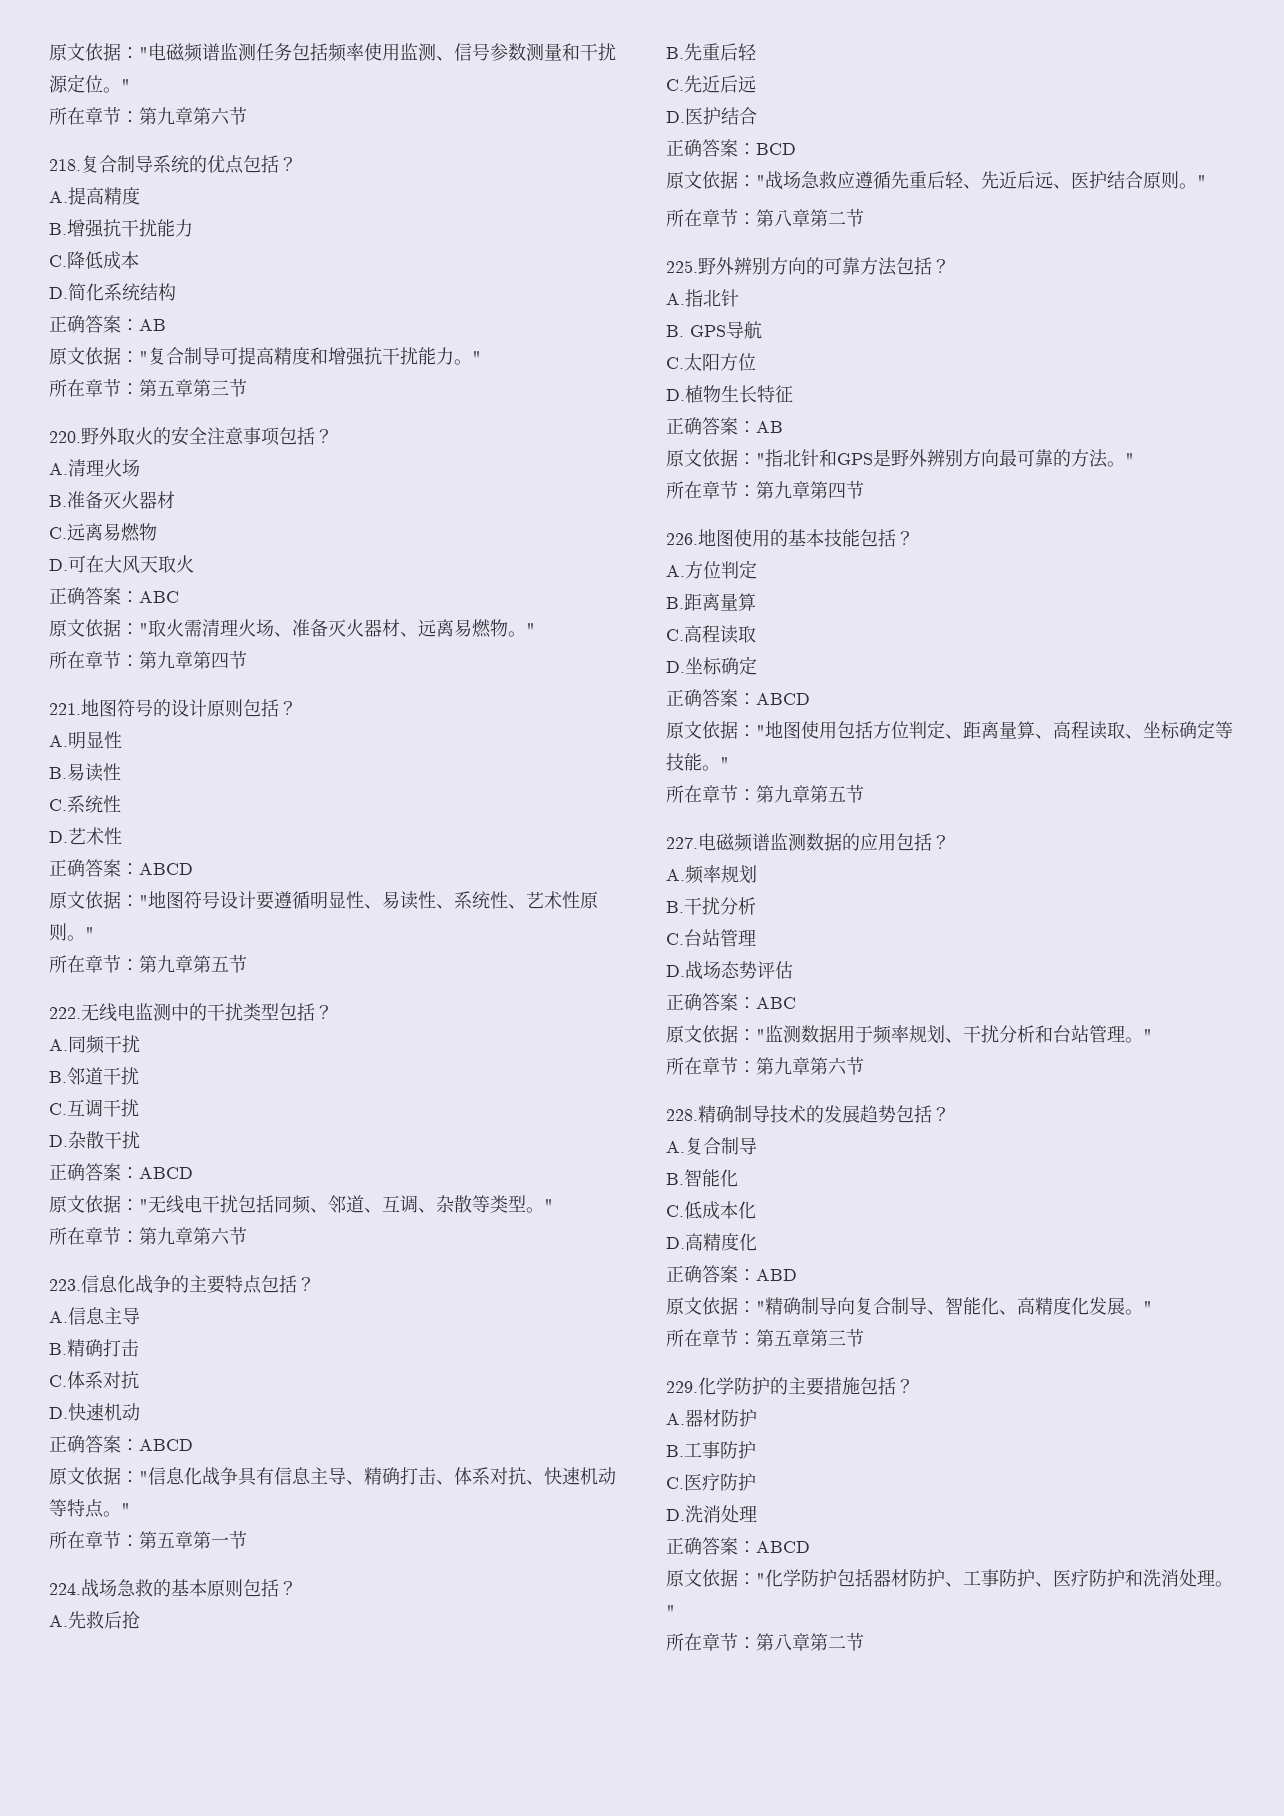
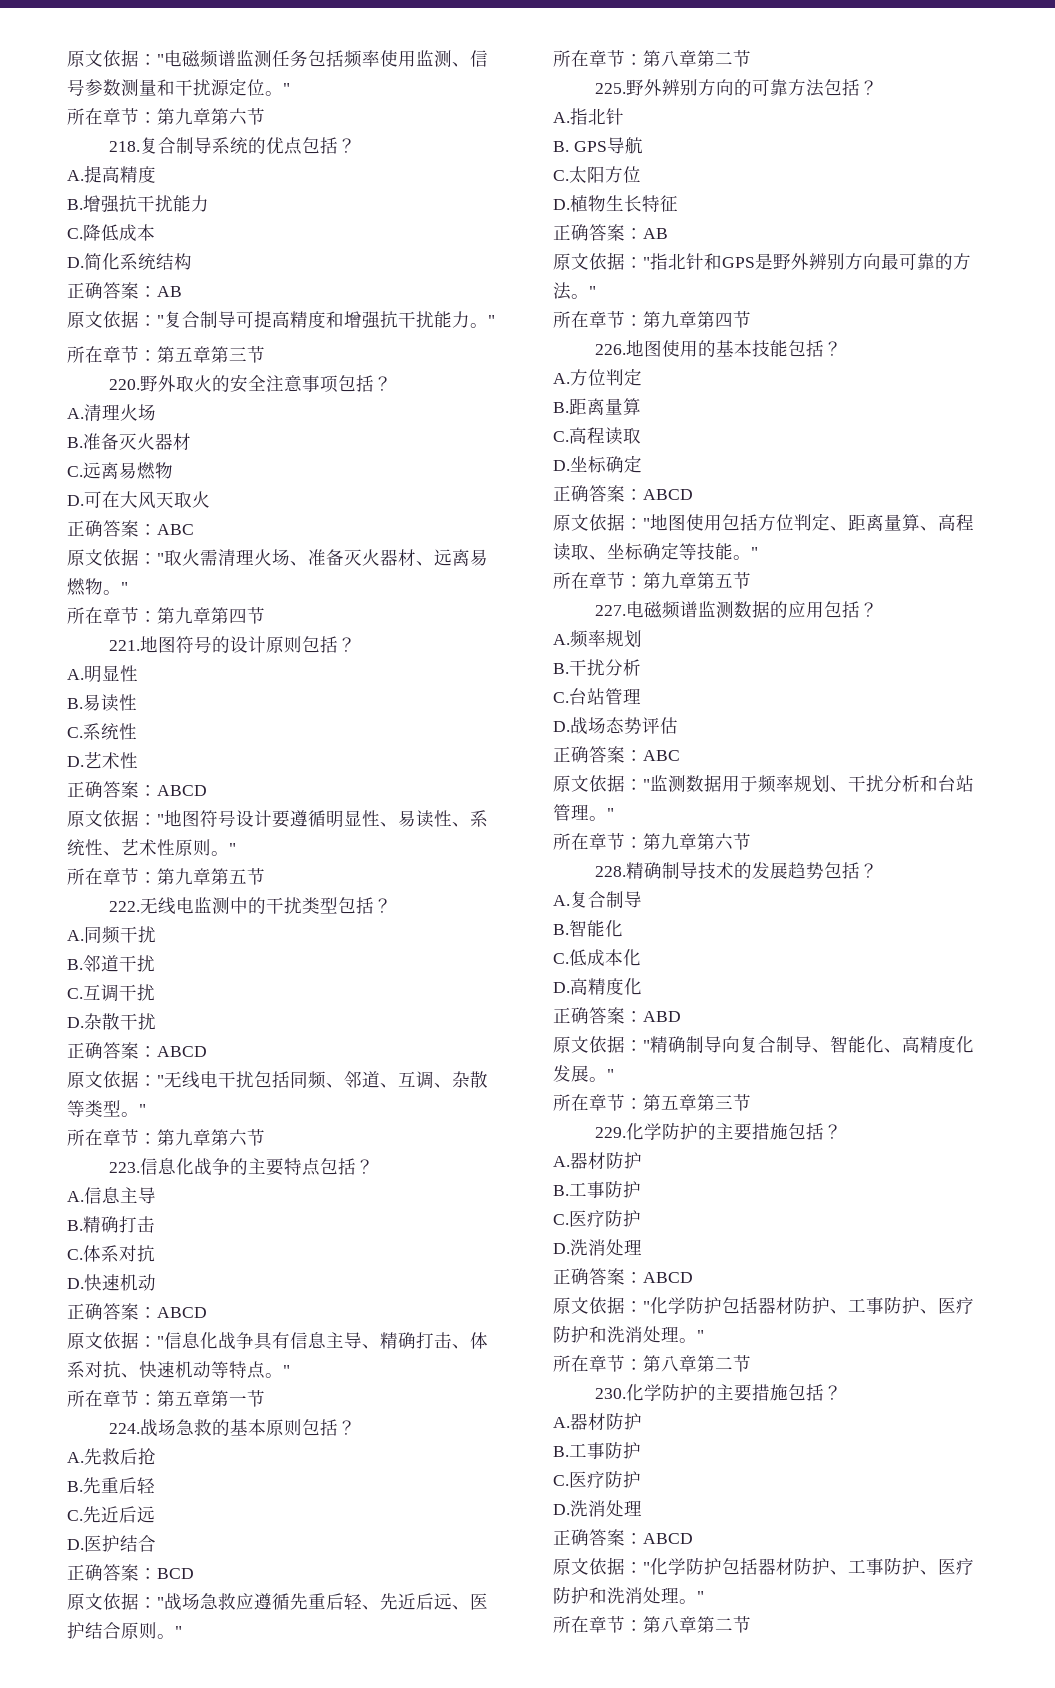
+ 230.化学防护的主要措施包括？
+ A.器材防护
+ B.工事防护
+ C.医疗防护
+ D.洗消处理
+ 正确答案：ABCD
+ 原文依据："化学防护包括器材防护、工事防护、医疗防护和洗消处理。"
+ 所在章节：第八章第二节

